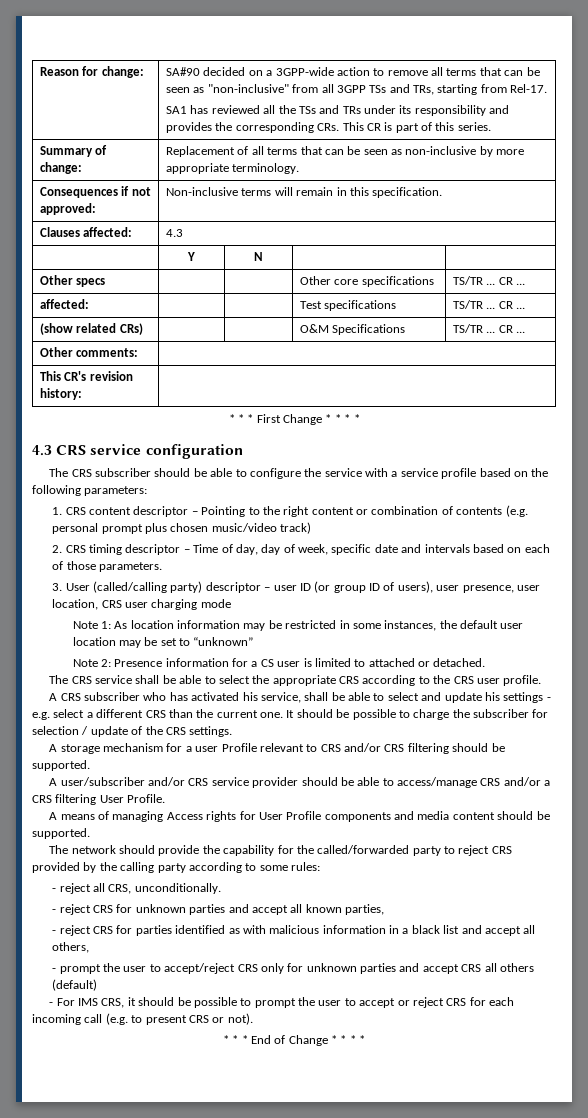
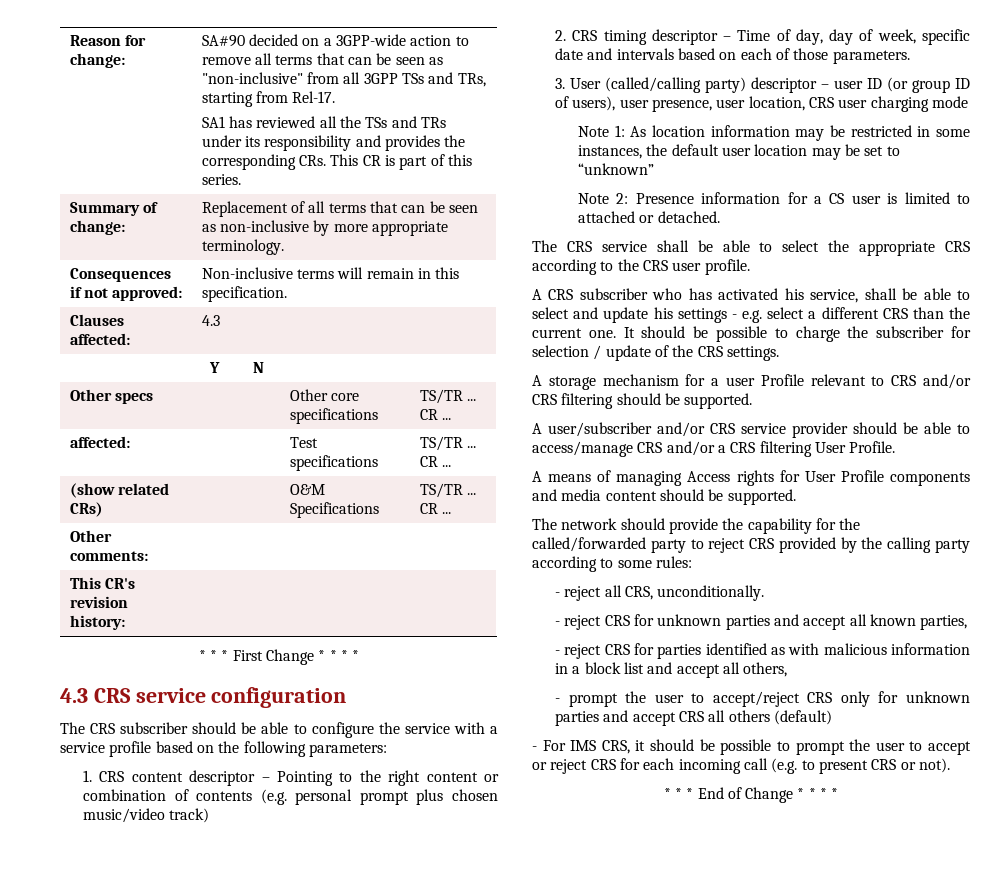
- - reject CRS for parties identified as with malicious information in a black list and accept all others,
+ - reject CRS for parties identified as with malicious information in a block list and accept all others,

